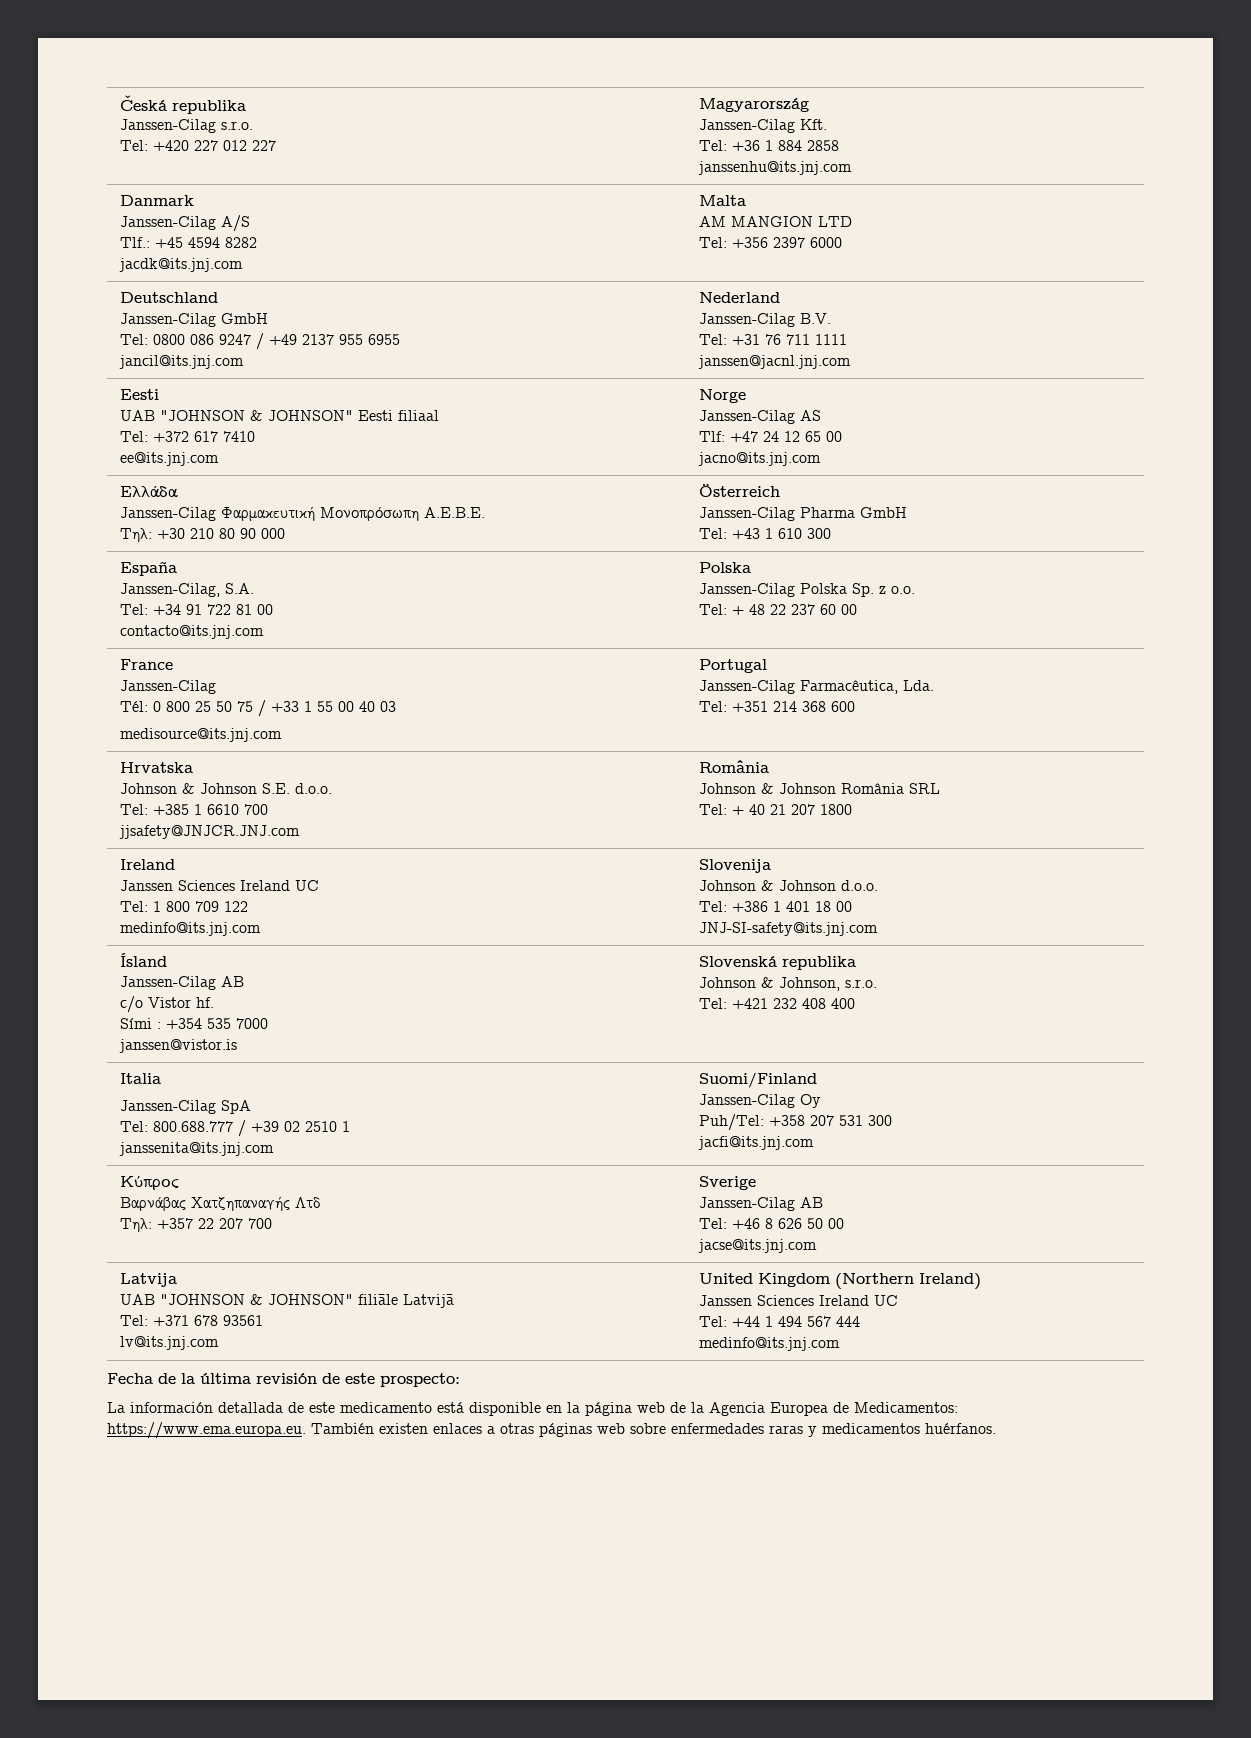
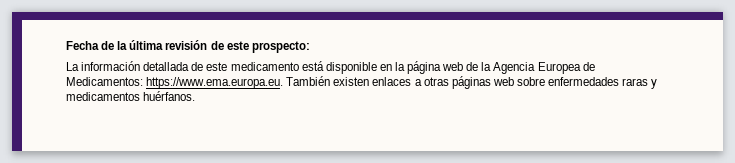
- Česká republika
- Janssen-Cilag s.r.o.
- Tel: +420 227 012 227 | Magyarország
- Janssen-Cilag Kft.
- Tel: +36 1 884 2858
- janssenhu@its.jnj.com
- Danmark
- Janssen-Cilag A/S
- Tlf.: +45 4594 8282
- jacdk@its.jnj.com | Malta
- AM MANGION LTD
- Tel: +356 2397 6000
- Deutschland
- Janssen-Cilag GmbH
- Tel: 0800 086 9247 / +49 2137 955 6955
- jancil@its.jnj.com | Nederland
- Janssen-Cilag B.V.
- Tel: +31 76 711 1111
- janssen@jacnl.jnj.com
- Eesti
- UAB "JOHNSON & JOHNSON" Eesti filiaal
- Tel: +372 617 7410
- ee@its.jnj.com | Norge
- Janssen-Cilag AS
- Tlf: +47 24 12 65 00
- jacno@its.jnj.com
- Ελλάδα
- Janssen-Cilag Φαρμακευτική Μονοπρόσωπη Α.Ε.Β.Ε.
- Τηλ: +30 210 80 90 000 | Österreich
- Janssen-Cilag Pharma GmbH
- Tel: +43 1 610 300
- España
- Janssen-Cilag, S.A.
- Tel: +34 91 722 81 00
- contacto@its.jnj.com | Polska
- Janssen-Cilag Polska Sp. z o.o.
- Tel: + 48 22 237 60 00
- France
- Janssen-Cilag
- Tél: 0 800 25 50 75 / +33 1 55 00 40 03
- medisource@its.jnj.com | Portugal
- Janssen-Cilag Farmacêutica, Lda.
- Tel: +351 214 368 600
- Hrvatska
- Johnson & Johnson S.E. d.o.o.
- Tel: +385 1 6610 700
- jjsafety@JNJCR.JNJ.com | România
- Johnson & Johnson România SRL
- Tel: + 40 21 207 1800
- Ireland
- Janssen Sciences Ireland UC
- Tel: 1 800 709 122
- medinfo@its.jnj.com | Slovenija
- Johnson & Johnson d.o.o.
- Tel: +386 1 401 18 00
- JNJ-SI-safety@its.jnj.com
- Ísland
- Janssen-Cilag AB
- c/o Vistor hf.
- Sími : +354 535 7000
- janssen@vistor.is | Slovenská republika
- Johnson & Johnson, s.r.o.
- Tel: +421 232 408 400
- Italia
- Janssen-Cilag SpA
- Tel: 800.688.777 / +39 02 2510 1
- janssenita@its.jnj.com | Suomi/Finland
- Janssen-Cilag Oy
- Puh/Tel: +358 207 531 300
- jacfi@its.jnj.com
- Κύπρος
- Βαρνάβας Χατζηπαναγής Λτδ
- Τηλ: +357 22 207 700 | Sverige
- Janssen-Cilag AB
- Tel: +46 8 626 50 00
- jacse@its.jnj.com
- Latvija
- UAB "JOHNSON & JOHNSON" filiāle Latvijā
- Tel: +371 678 93561
- lv@its.jnj.com | United Kingdom (Northern Ireland)
- Janssen Sciences Ireland UC
- Tel: +44 1 494 567 444
- medinfo@its.jnj.com

